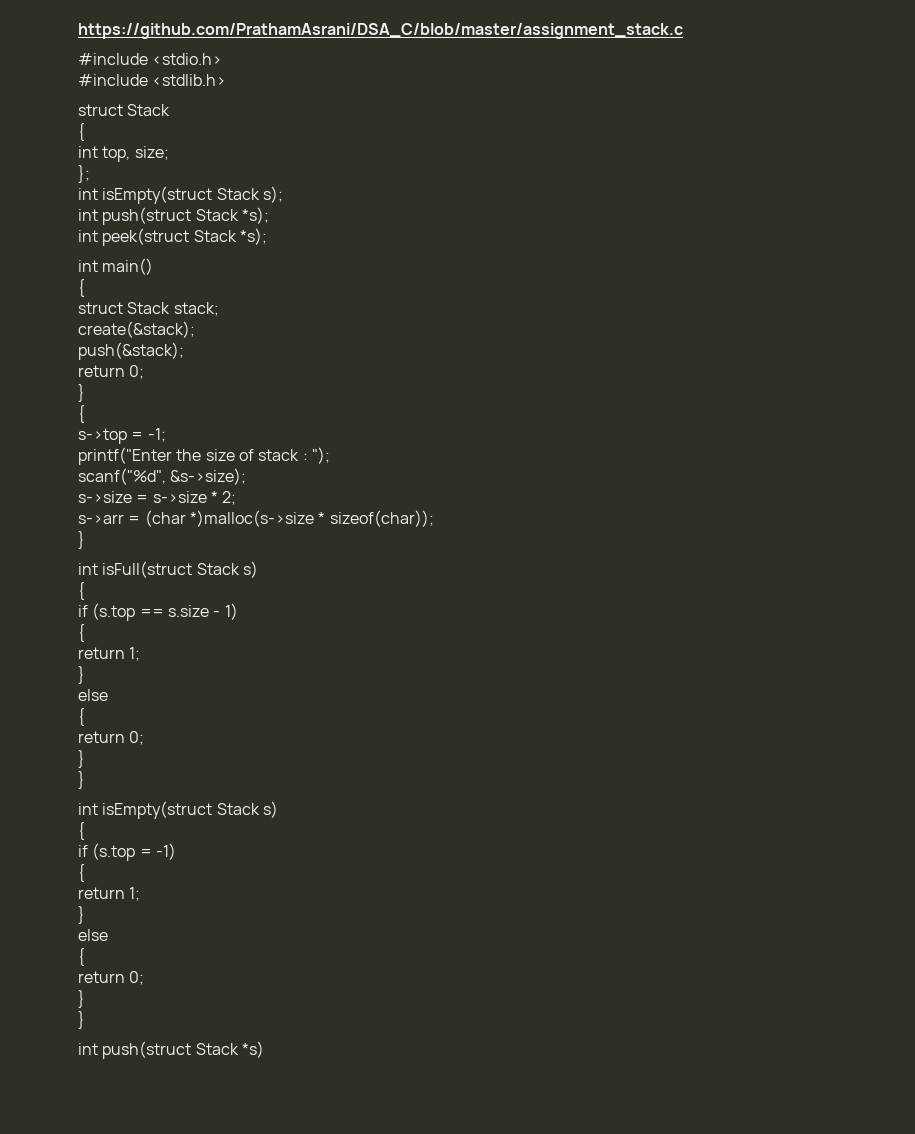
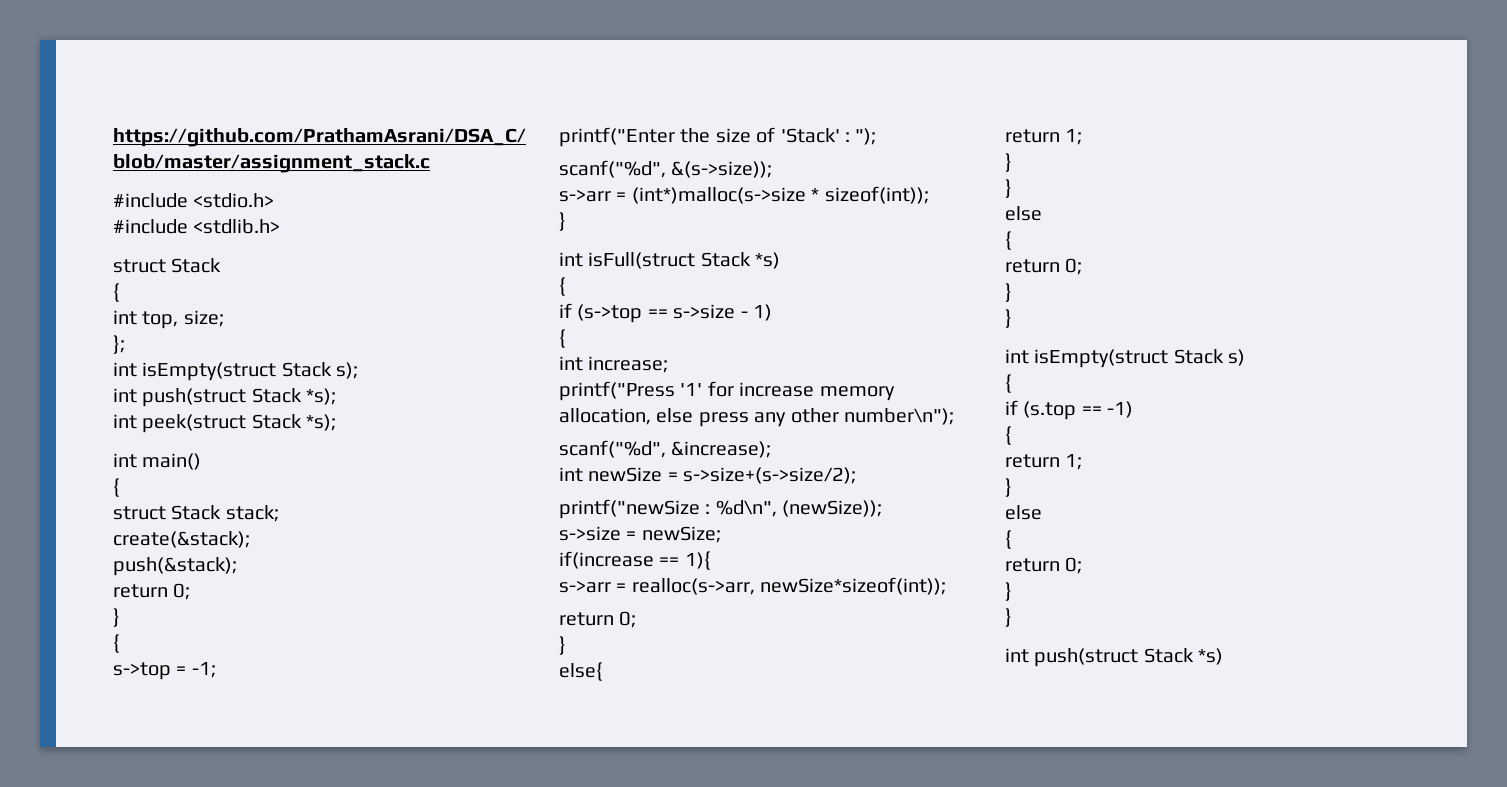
- printf("Enter the size of stack : ");
+ printf("Enter the size of 'Stack' : ");
- scanf("%d", &s->size);
- s->size = s->size * 2;
- s->arr = (char *)malloc(s->size * sizeof(char));
+ scanf("%d", &(s->size));
+ s->arr = (int*)malloc(s->size * sizeof(int));
- int isFull(struct Stack s)
+ int isFull(struct Stack *s)
  {
- if (s.top == s.size - 1)
+ if (s->top == s->size - 1)
  {
+ int increase;
+ printf("Press '1' for increase memory allocation, else press any other number\n");
+ scanf("%d", &increase);
+ int newSize = s->size+(s->size/2);
+ printf("newSize : %d\n", (newSize));
+ s->size = newSize;
+ if(increase == 1){
+ s->arr = realloc(s->arr, newSize*sizeof(int));
+ return 0;
+ }
+ else{
  return 1;
+ }
- if (s.top = -1)
+ if (s.top == -1)

